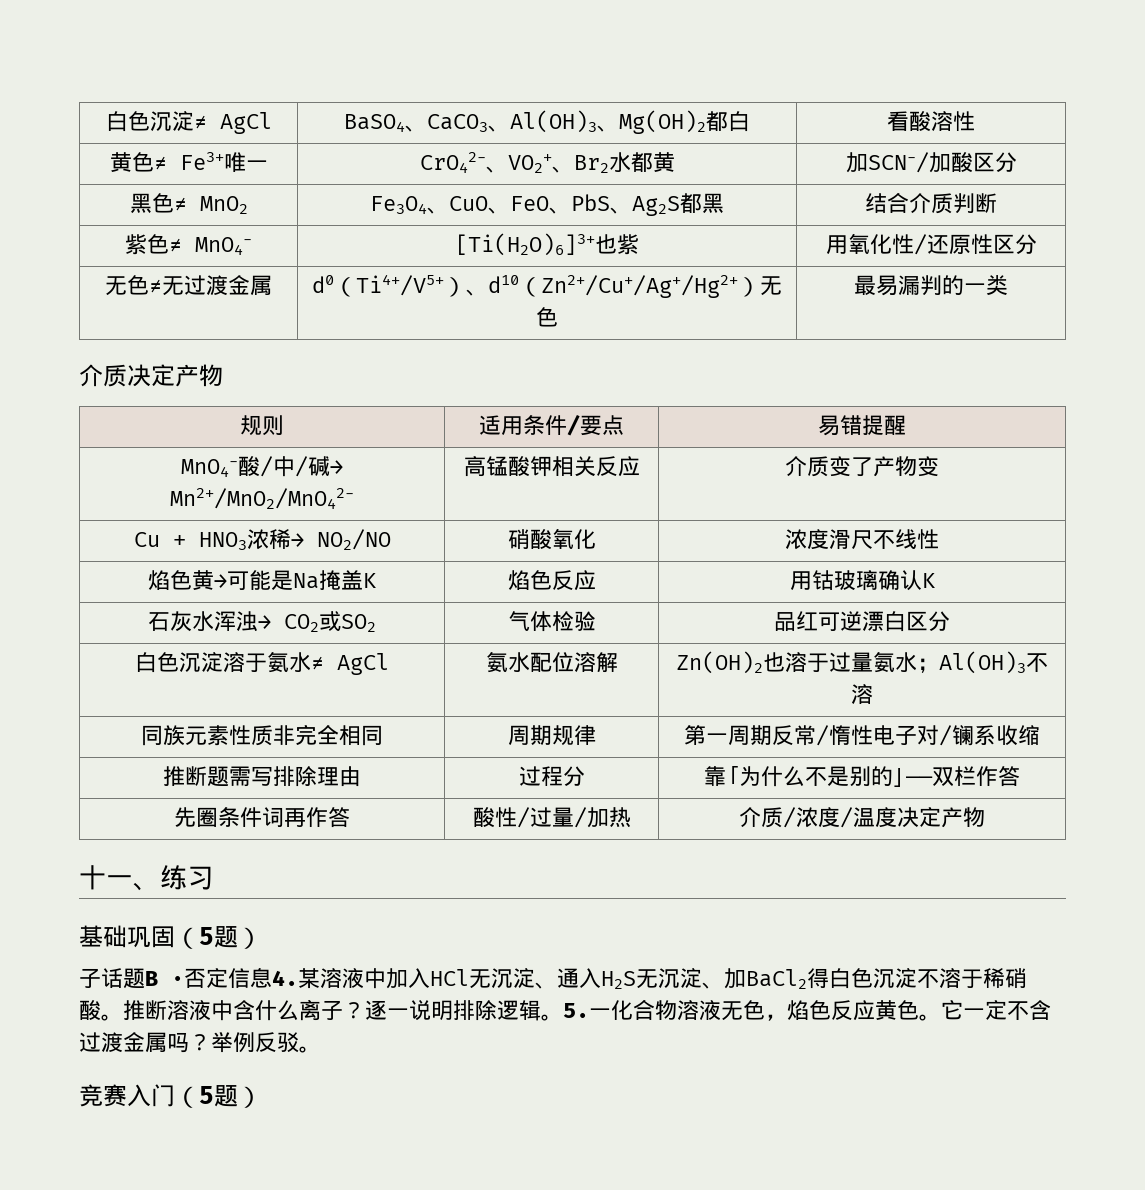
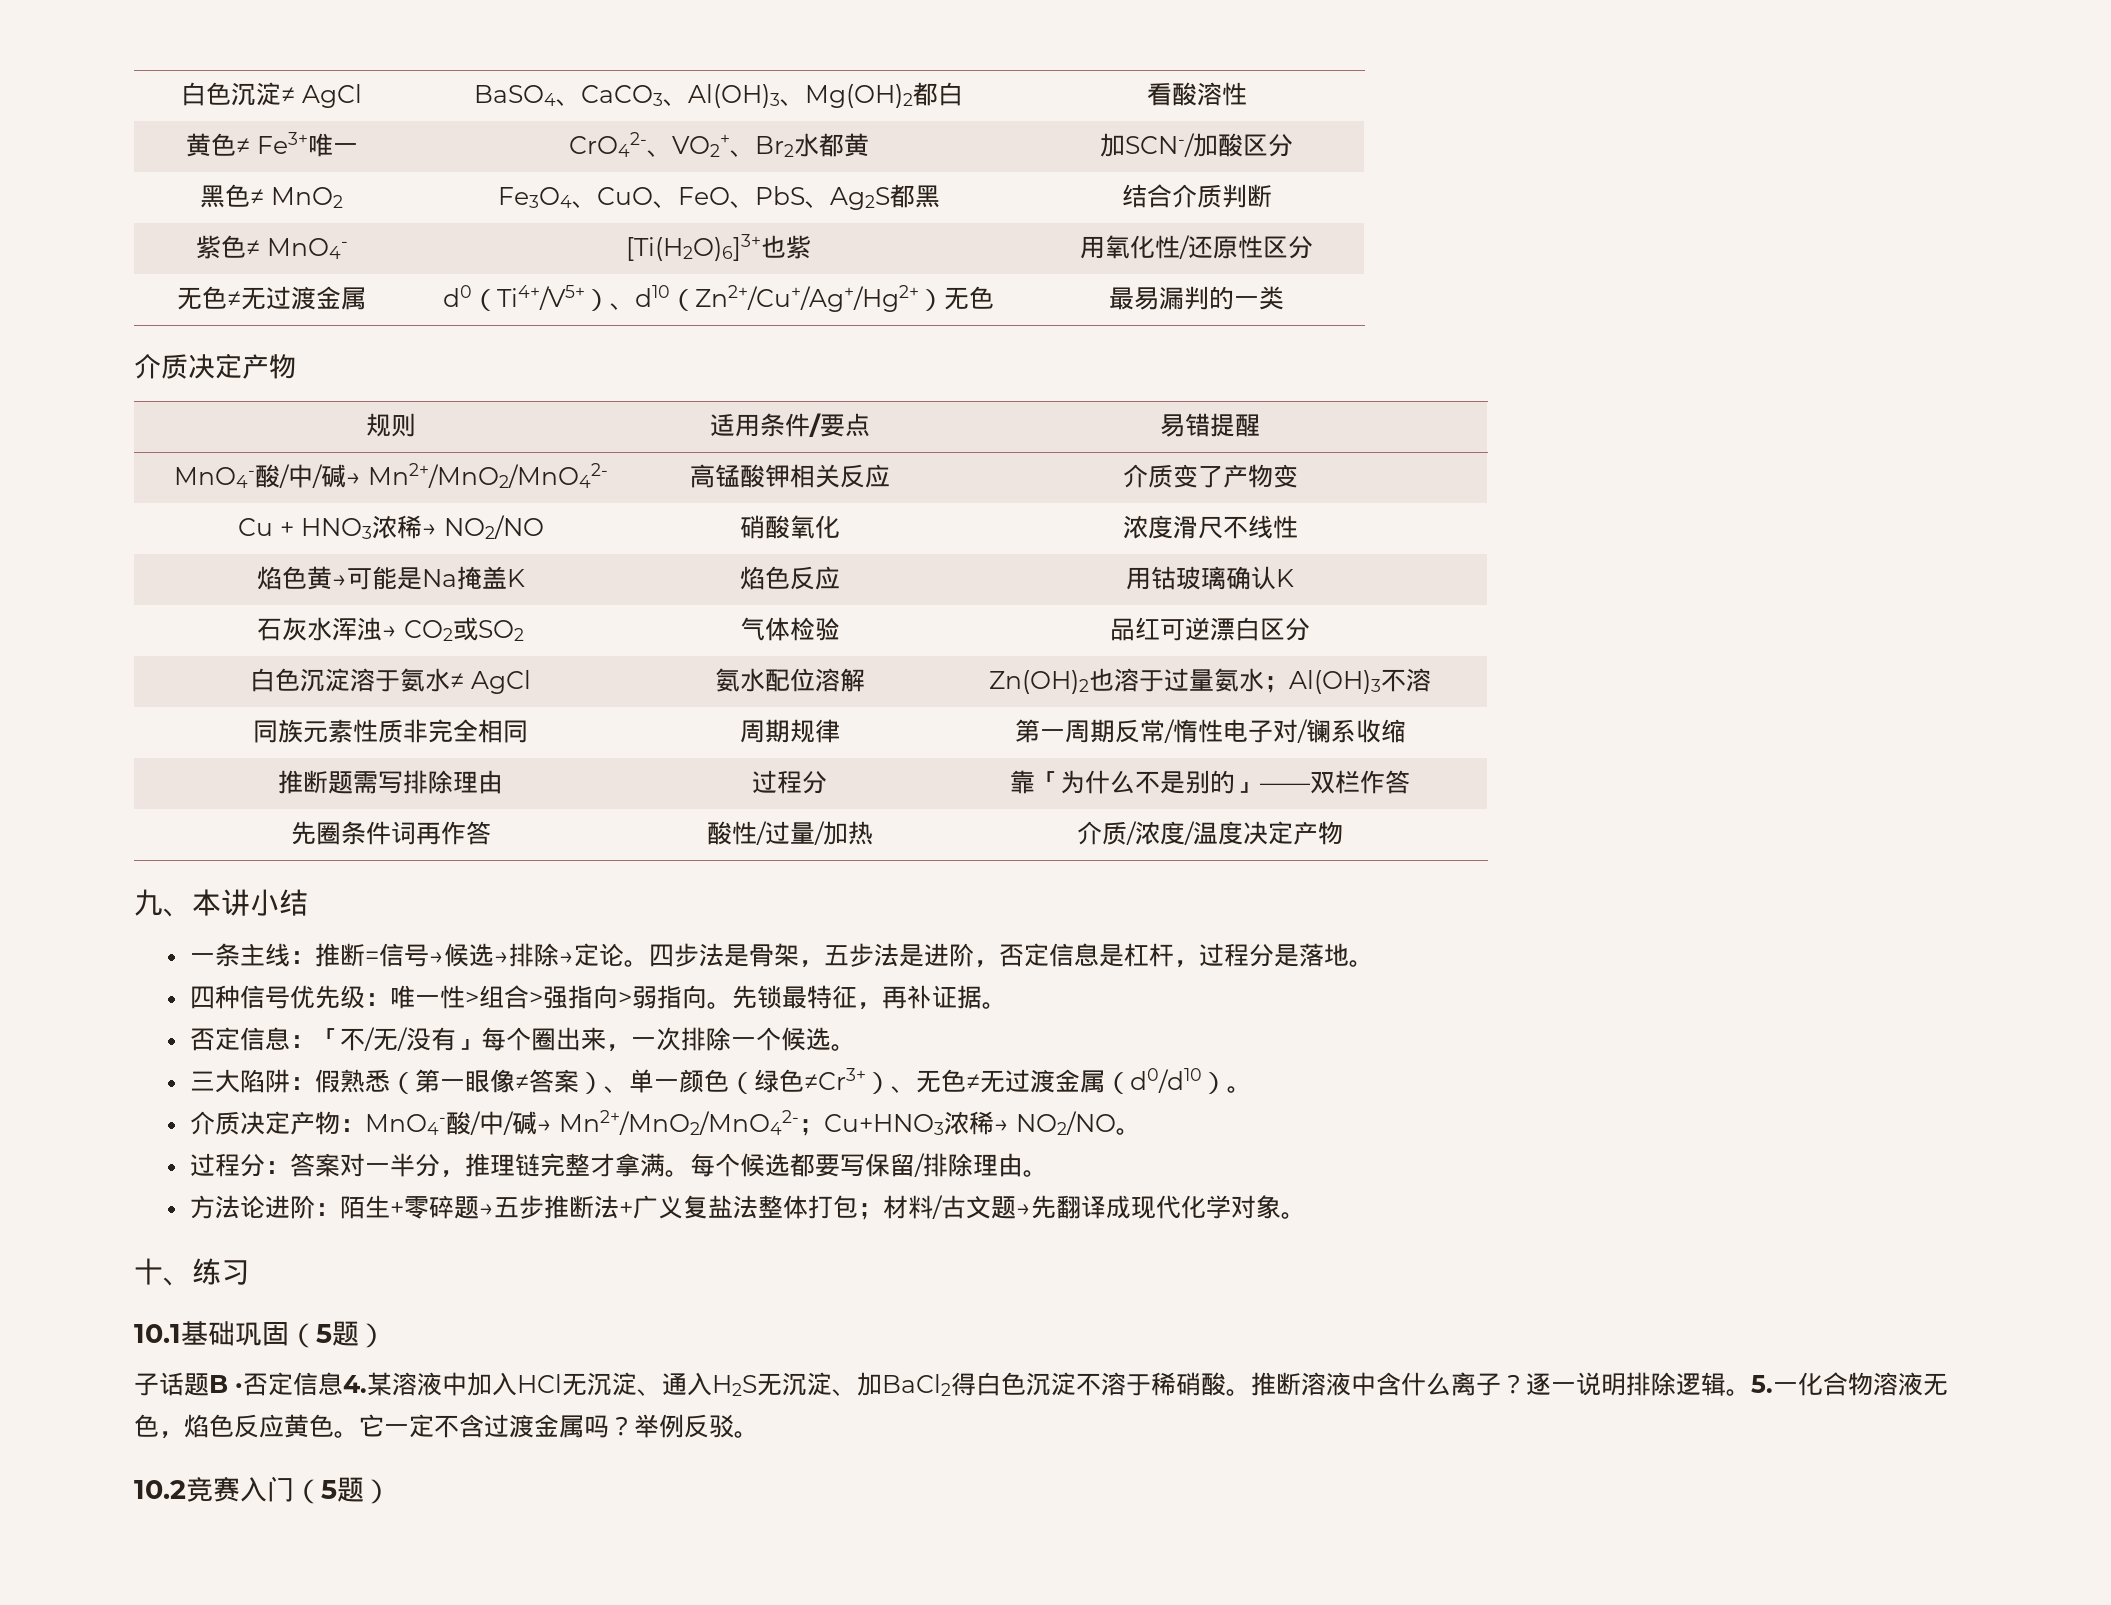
+ 九、本讲小结
+ 一条主线：推断=信号→候选→排除→定论。四步法是骨架，五步法是进阶，否定信息是杠杆，过程分是落地。
+ 四种信号优先级：唯一性>组合>强指向>弱指向。先锁最特征，再补证据。
+ 否定信息：「不/无/没有」每个圈出来，一次排除一个候选。
+ 三大陷阱：假熟悉（第一眼像≠答案）、单一颜色（绿色≠Cr3+）、无色≠无过渡金属（d0/d10）。
+ 介质决定产物：MnO4-酸/中/碱→ Mn2+/MnO2/MnO42-；Cu+HNO3浓稀→ NO2/NO。
+ 过程分：答案对一半分，推理链完整才拿满。每个候选都要写保留/排除理由。
+ 方法论进阶：陌生+零碎题→五步推断法+广义复盐法整体打包；材料/古文题→先翻译成现代化学对象。
- 十一、练习
+ 十、练习
- 基础巩固（5题）
+ 10.1基础巩固（5题）
- 竞赛入门（5题）
+ 10.2竞赛入门（5题）

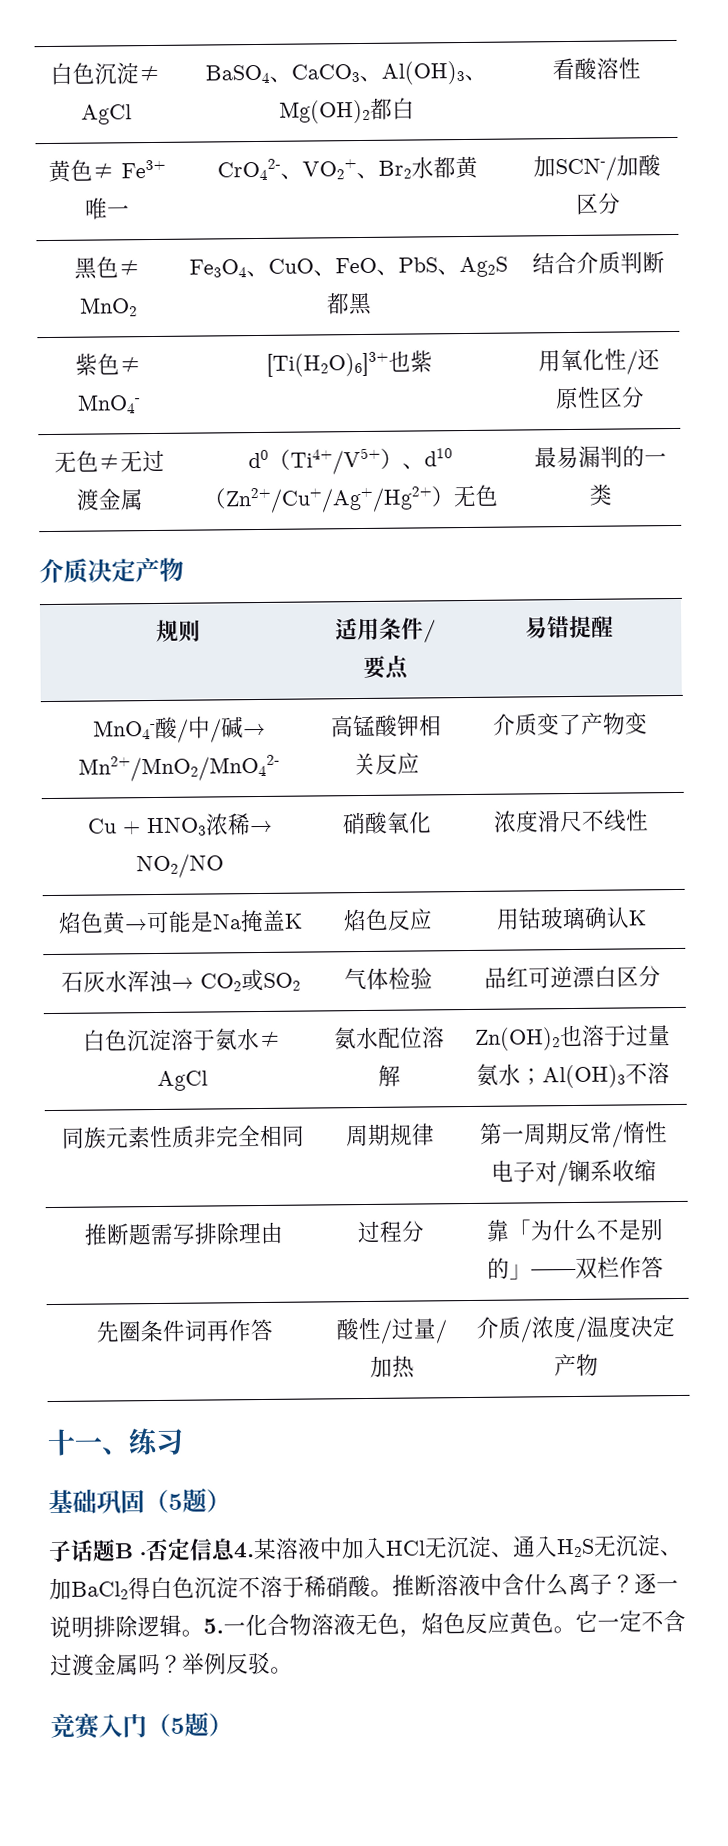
- 九、本讲小结
- 一条主线：推断=信号→候选→排除→定论。四步法是骨架，五步法是进阶，否定信息是杠杆，过程分是落地。
- 四种信号优先级：唯一性>组合>强指向>弱指向。先锁最特征，再补证据。
- 否定信息：「不/无/没有」每个圈出来，一次排除一个候选。
- 三大陷阱：假熟悉（第一眼像≠答案）、单一颜色（绿色≠Cr3+）、无色≠无过渡金属（d0/d10）。
- 介质决定产物：MnO4-酸/中/碱→ Mn2+/MnO2/MnO42-；Cu+HNO3浓稀→ NO2/NO。
- 过程分：答案对一半分，推理链完整才拿满。每个候选都要写保留/排除理由。
- 方法论进阶：陌生+零碎题→五步推断法+广义复盐法整体打包；材料/古文题→先翻译成现代化学对象。
- 十、练习
+ 十一、练习
- 10.1基础巩固（5题）
+ 基础巩固（5题）
- 10.2竞赛入门（5题）
+ 竞赛入门（5题）

